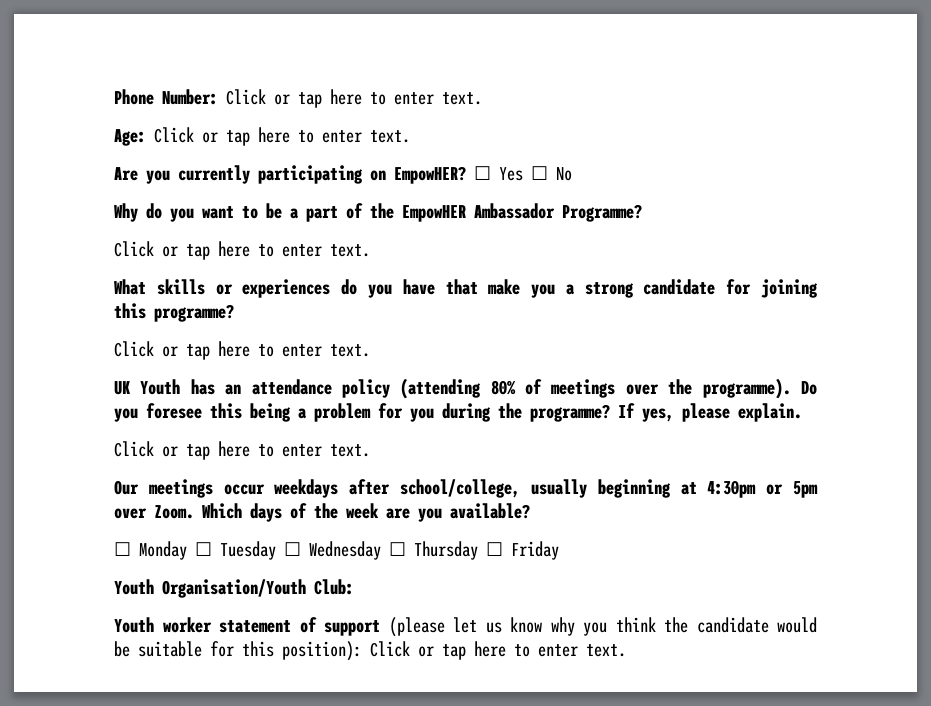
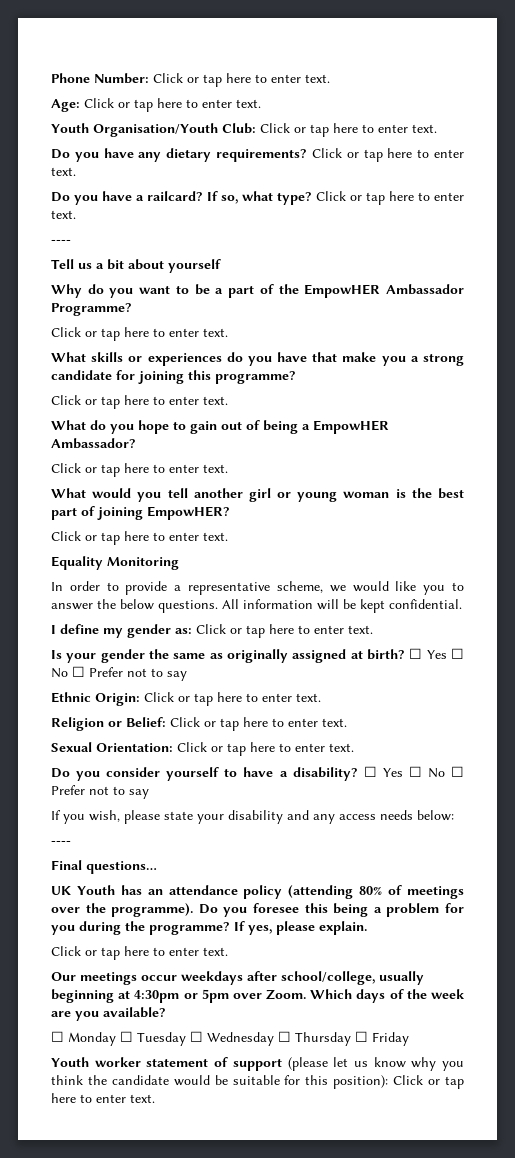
- Are you currently participating on EmpowHER? ☐ Yes ☐ No
+ Youth Organisation/Youth Club: Click or tap here to enter text.
+ Do you have any dietary requirements? Click or tap here to enter text.
+ Do you have a railcard? If so, what type? Click or tap here to enter text.
+ ----
+ Tell us a bit about yourself
+ What do you hope to gain out of being a EmpowHER Ambassador?
+ Click or tap here to enter text.
+ What would you tell another girl or young woman is the best part of joining EmpowHER?
+ Click or tap here to enter text.
+ Equality Monitoring
+ In order to provide a representative scheme, we would like you to answer the below questions. All information will be kept confidential.
+ I define my gender as: Click or tap here to enter text.
+ Is your gender the same as originally assigned at birth? ☐ Yes ☐ No ☐ Prefer not to say
+ Ethnic Origin: Click or tap here to enter text.
+ Religion or Belief: Click or tap here to enter text.
+ Sexual Orientation: Click or tap here to enter text.
+ Do you consider yourself to have a disability? ☐ Yes ☐ No ☐ Prefer not to say
+ If you wish, please state your disability and any access needs below:
+ ----
+ Final questions…
- Youth Organisation/Youth Club:

